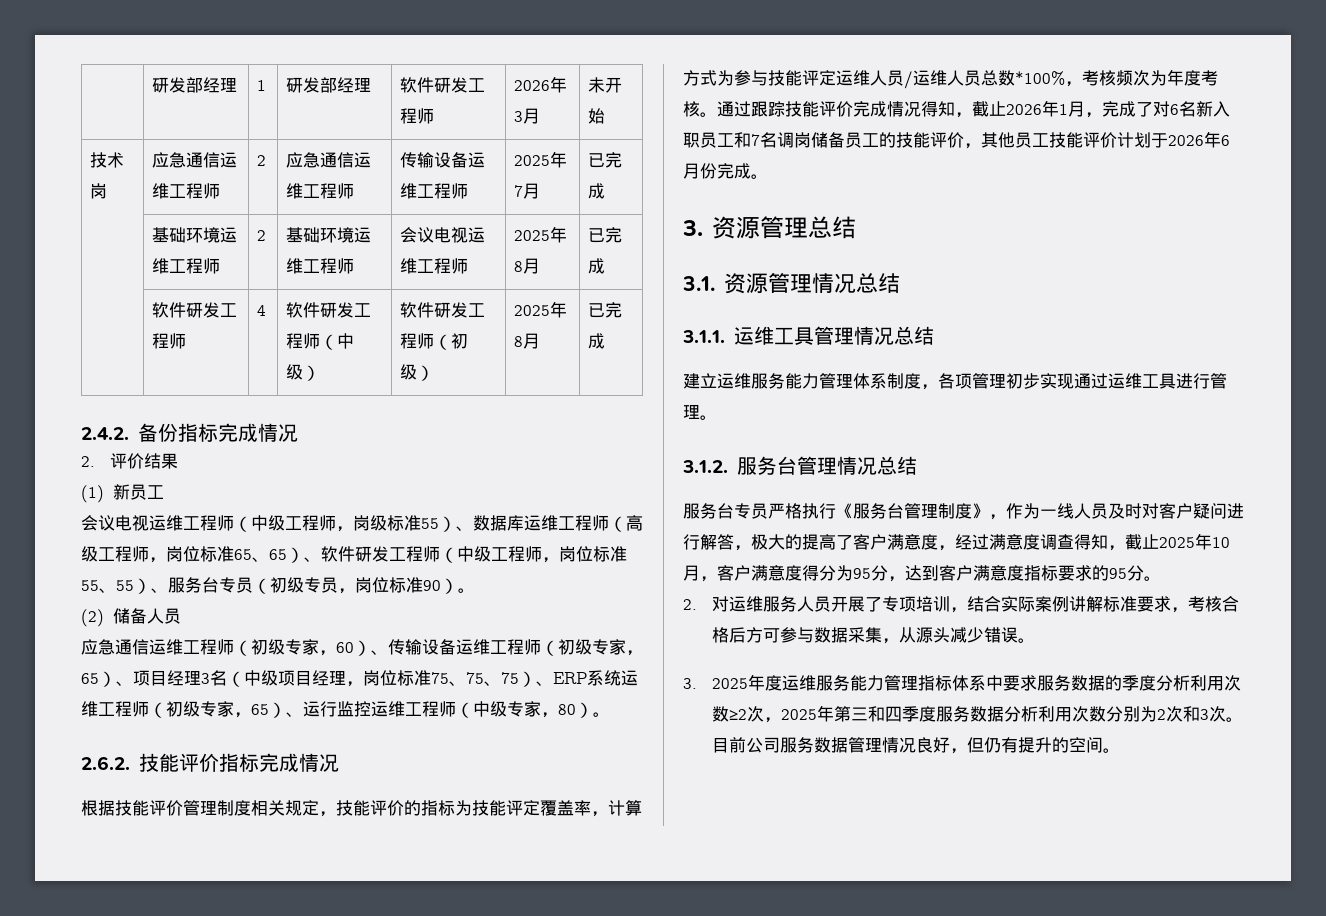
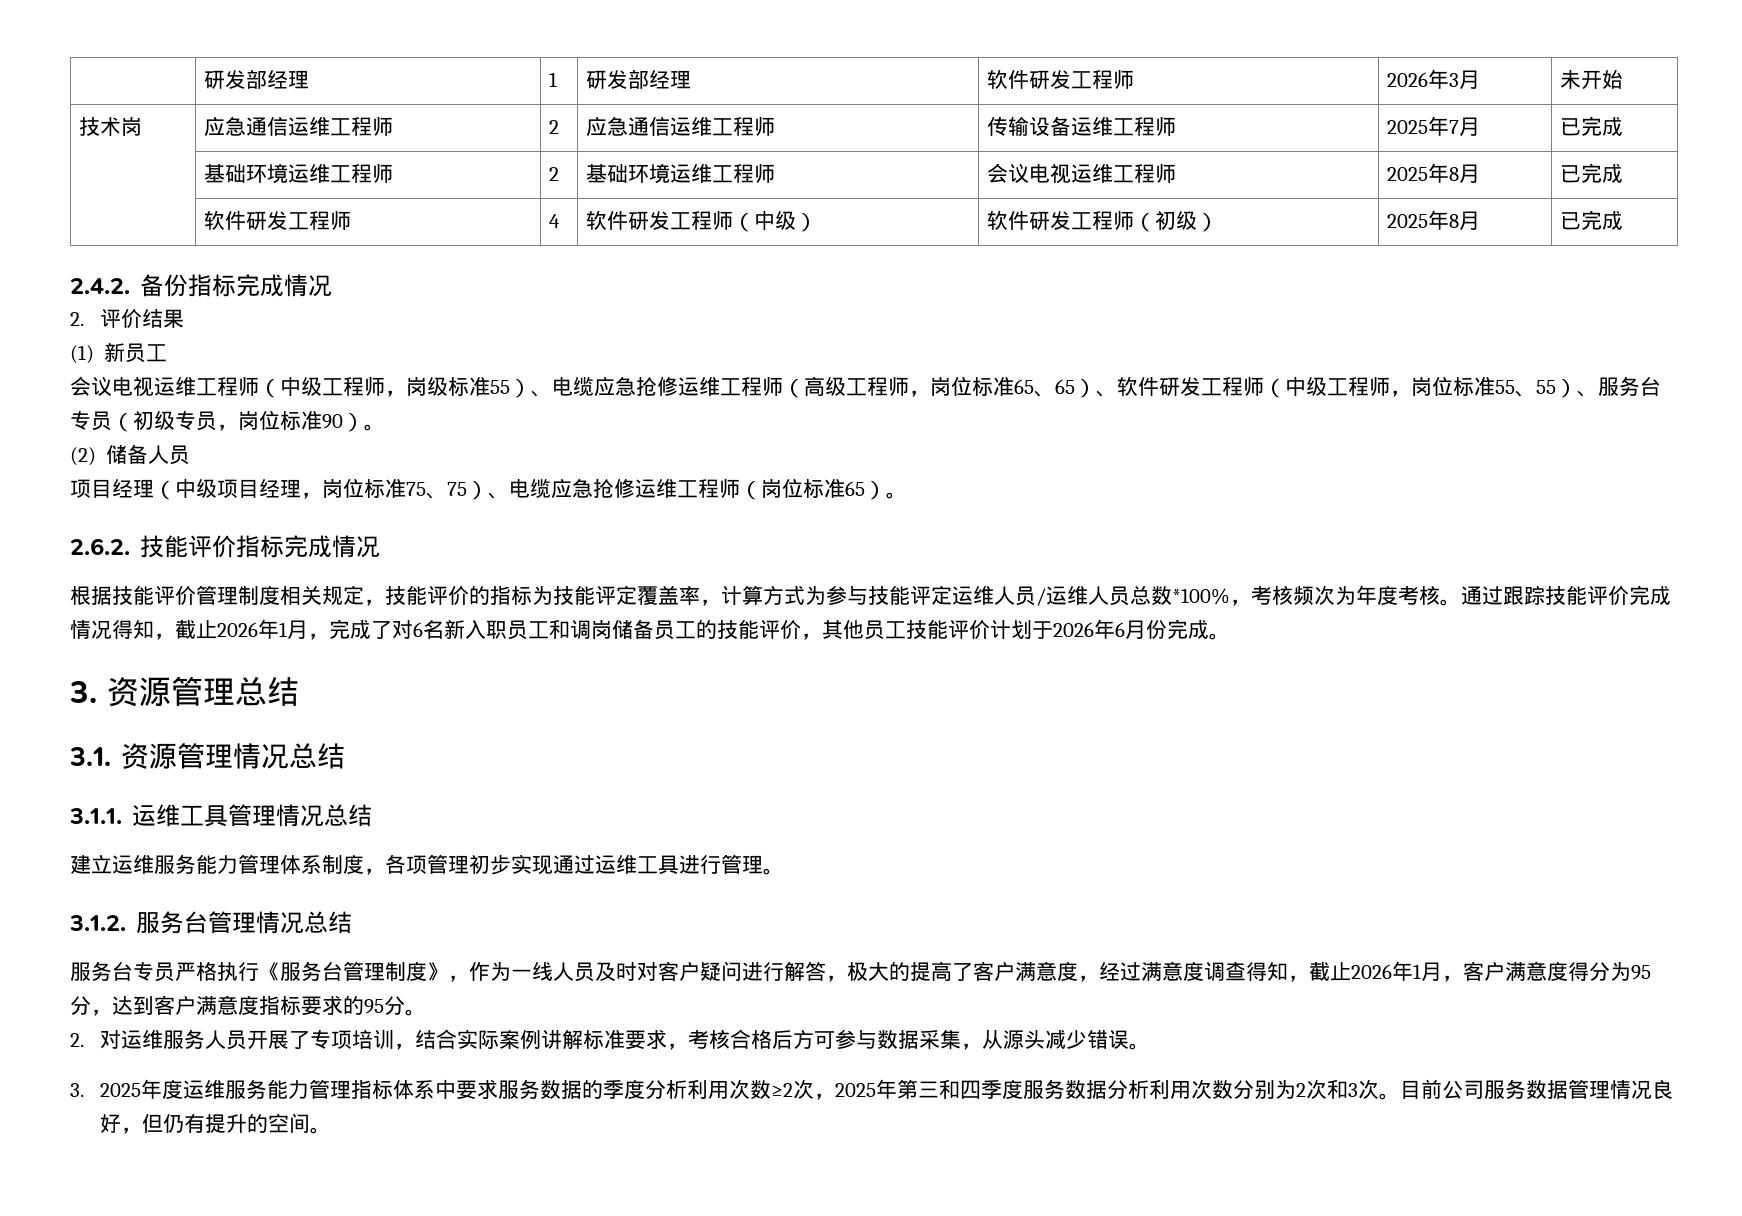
- 会议电视运维工程师（中级工程师，岗级标准55）、数据库运维工程师（高级工程师，岗位标准65、65）、软件研发工程师（中级工程师，岗位标准55、55）、服务台专员（初级专员，岗位标准90）。
+ 会议电视运维工程师（中级工程师，岗级标准55）、电缆应急抢修运维工程师（高级工程师，岗位标准65、65）、软件研发工程师（中级工程师，岗位标准55、55）、服务台专员（初级专员，岗位标准90）。
- 应急通信运维工程师（初级专家，60）、传输设备运维工程师（初级专家，65）、项目经理3名（中级项目经理，岗位标准75、75、75）、ERP系统运维工程师（初级专家，65）、运行监控运维工程师（中级专家，80）。
+ 项目经理（中级项目经理，岗位标准75、75）、电缆应急抢修运维工程师（岗位标准65）。
- 通过跟踪技能评价完成情况得知，截止2026年1月，完成了对6名新入职员工和7名调岗储备员工的技能评价，其他员工技能评价计划于2026年6月份完成。
+ 通过跟踪技能评价完成情况得知，截止2026年1月，完成了对6名新入职员工和调岗储备员工的技能评价，其他员工技能评价计划于2026年6月份完成。
- 服务台专员严格执行《服务台管理制度》，作为一线人员及时对客户疑问进行解答，极大的提高了客户满意度，经过满意度调查得知，截止2025年10月，客户满意度得分为95分，达到客户满意度指标要求的95分。
+ 服务台专员严格执行《服务台管理制度》，作为一线人员及时对客户疑问进行解答，极大的提高了客户满意度，经过满意度调查得知，截止2026年1月，客户满意度得分为95分，达到客户满意度指标要求的95分。

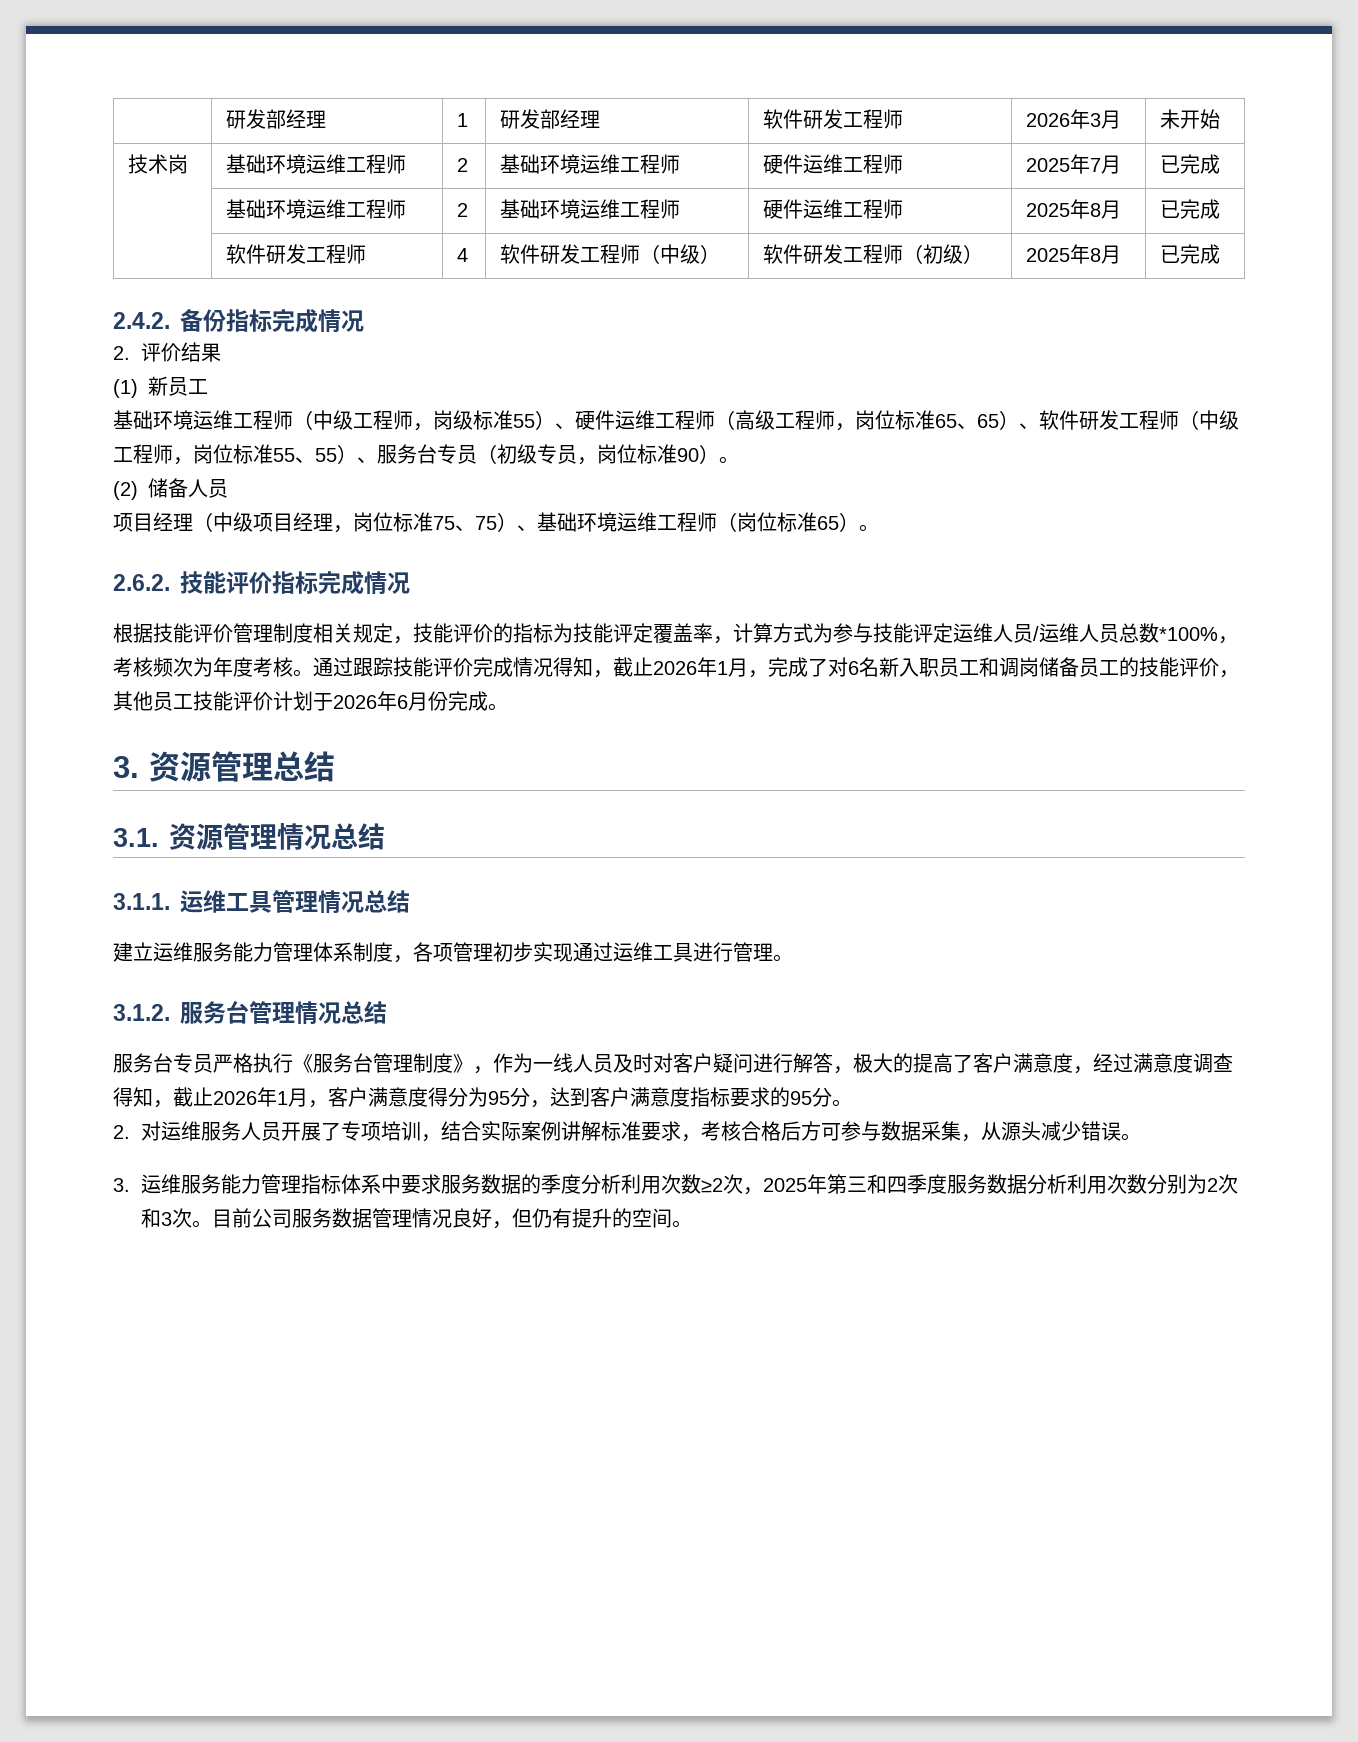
- 技术岗 | 应急通信运维工程师 | 2 | 应急通信运维工程师 | 传输设备运维工程师 | 2025年7月 | 已完成
+ 技术岗 | 基础环境运维工程师 | 2 | 基础环境运维工程师 | 硬件运维工程师 | 2025年7月 | 已完成
- | 基础环境运维工程师 | 2 | 基础环境运维工程师 | 会议电视运维工程师 | 2025年8月 | 已完成
+ | 基础环境运维工程师 | 2 | 基础环境运维工程师 | 硬件运维工程师 | 2025年8月 | 已完成
- 会议电视运维工程师（中级工程师，岗级标准55）、电缆应急抢修运维工程师（高级工程师，岗位标准65、65）、软件研发工程师（中级工程师，岗位标准55、55）、服务台专员（初级专员，岗位标准90）。
+ 基础环境运维工程师（中级工程师，岗级标准55）、硬件运维工程师（高级工程师，岗位标准65、65）、软件研发工程师（中级工程师，岗位标准55、55）、服务台专员（初级专员，岗位标准90）。
- 项目经理（中级项目经理，岗位标准75、75）、电缆应急抢修运维工程师（岗位标准65）。
+ 项目经理（中级项目经理，岗位标准75、75）、基础环境运维工程师（岗位标准65）。
- 3. 2025年度运维服务能力管理指标体系中要求服务数据的季度分析利用次数≥2次，2025年第三和四季度服务数据分析利用次数分别为2次和3次。
+ 3.运维服务能力管理指标体系中要求服务数据的季度分析利用次数≥2次，2025年第三和四季度服务数据分析利用次数分别为2次和3次。

